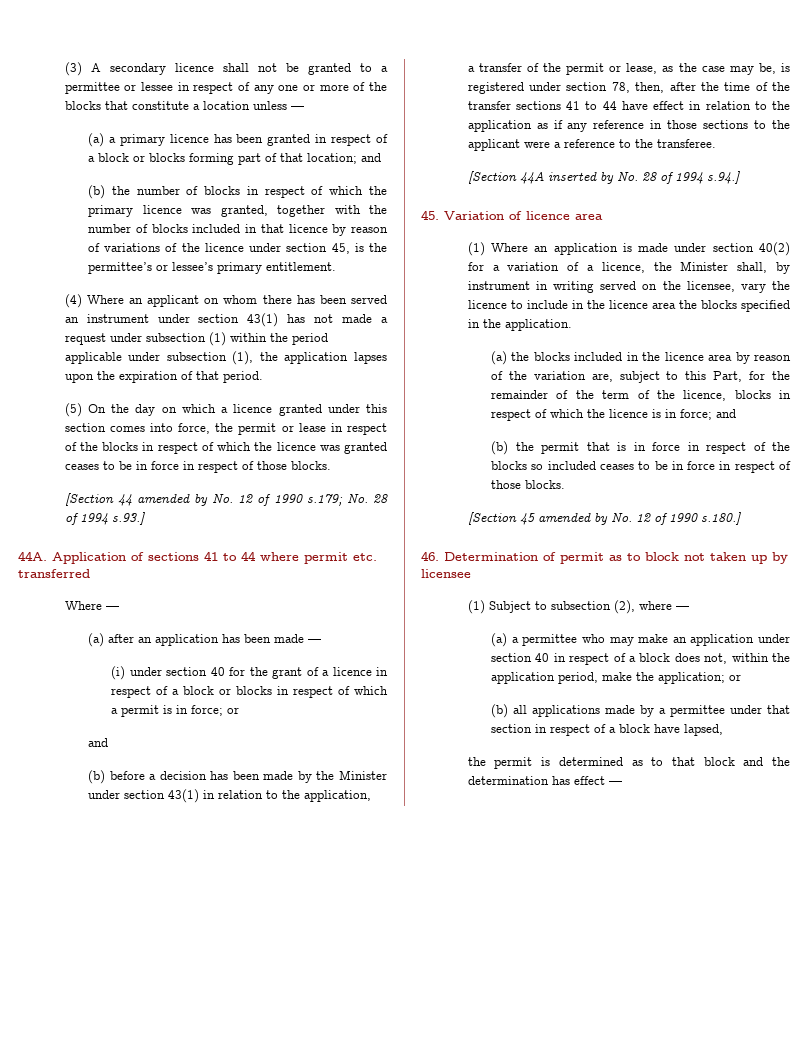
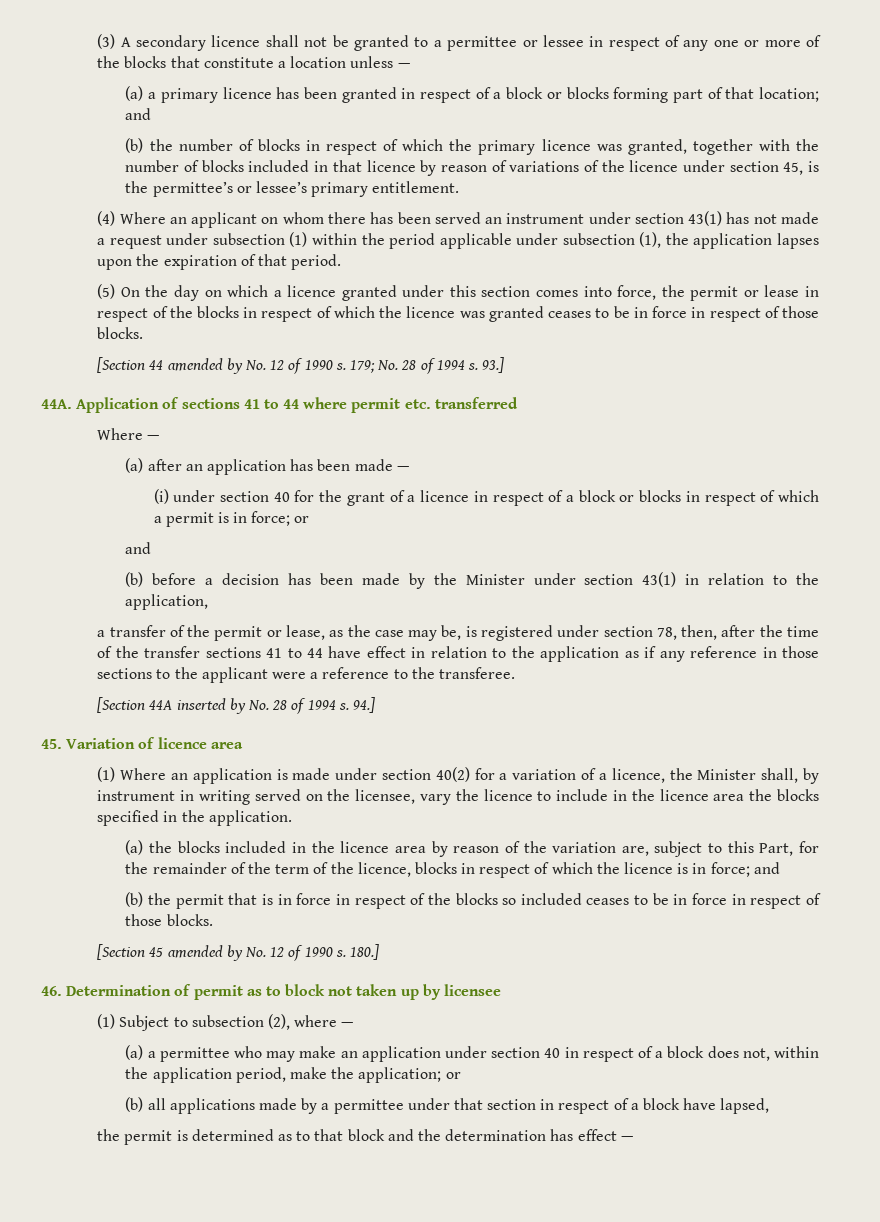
- [Section 44 amended by No. 12 of 1990 s.179; No. 28 of 1994 s.93.]
+ [Section 44 amended by No. 12 of 1990 s. 179; No. 28 of 1994 s. 93.]
- [Section 44A inserted by No. 28 of 1994 s.94.]
+ [Section 44A inserted by No. 28 of 1994 s. 94.]
- [Section 45 amended by No. 12 of 1990 s.180.]
+ [Section 45 amended by No. 12 of 1990 s. 180.]

